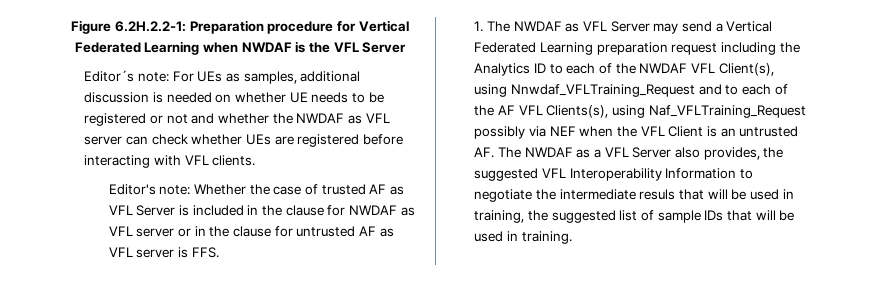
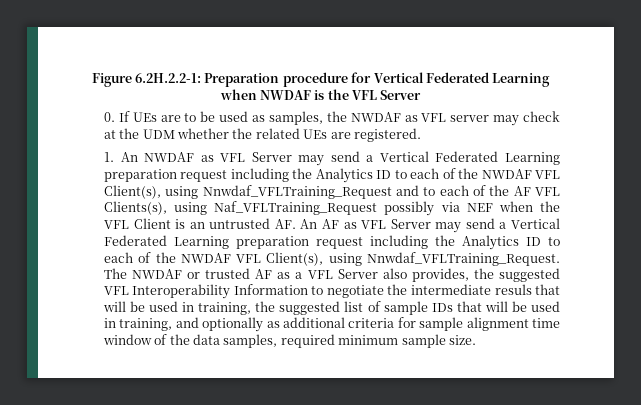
- Editor´s note: For UEs as samples, additional discussion is needed on whether UE needs to be registered or not and whether the NWDAF as VFL server can check whether UEs are registered before interacting with VFL clients.
- Editor's note: Whether the case of trusted AF as VFL Server is included in the clause for NWDAF as VFL server or in the clause for untrusted AF as VFL server is FFS.
+ 0. If UEs are to be used as samples, the NWDAF as VFL server may check at the UDM whether the related UEs are registered.
- 1. The NWDAF as VFL Server may send a Vertical Federated Learning preparation request including the Analytics ID to each of the NWDAF VFL Client(s), using Nnwdaf_VFLTraining_Request and to each of the AF VFL Clients(s), using Naf_VFLTraining_Request possibly via NEF when the VFL Client is an untrusted AF. The NWDAF as a VFL Server also provides, the suggested VFL Interoperability Information to negotiate the intermediate resuls that will be used in training, the suggested list of sample IDs that will be used in training.
+ 1. An NWDAF as VFL Server may send a Vertical Federated Learning preparation request including the Analytics ID to each of the NWDAF VFL Client(s), using Nnwdaf_VFLTraining_Request and to each of the AF VFL Clients(s), using Naf_VFLTraining_Request possibly via NEF when the VFL Client is an untrusted AF. An AF as VFL Server may send a Vertical Federated Learning preparation request including the Analytics ID to each of the NWDAF VFL Client(s), using Nnwdaf_VFLTraining_Request. The NWDAF or trusted AF as a VFL Server also provides, the suggested VFL Interoperability Information to negotiate the intermediate resuls that will be used in training, the suggested list of sample IDs that will be used in training, and optionally as additional criteria for sample alignment time window of the data samples, required minimum sample size.

